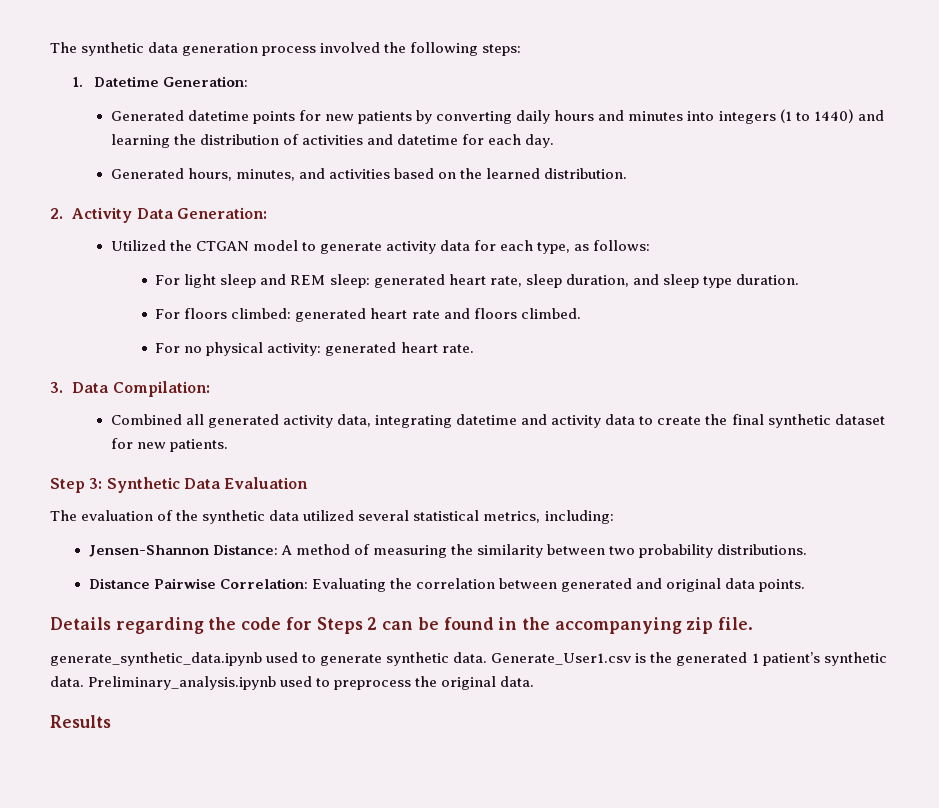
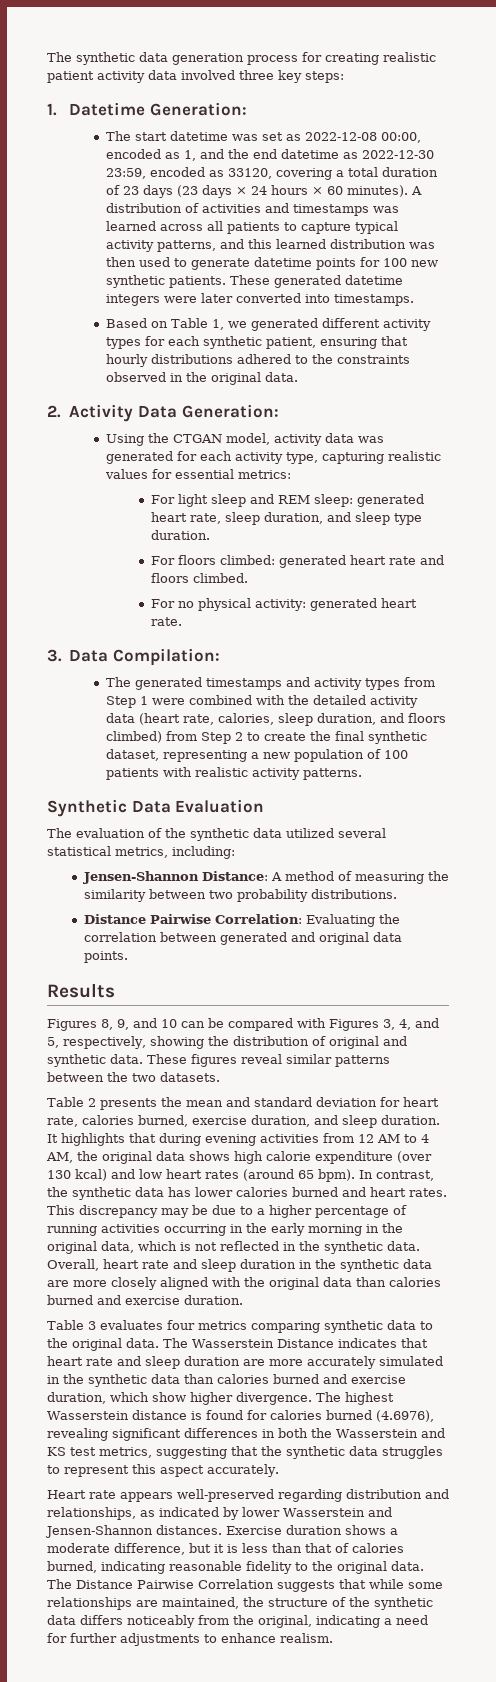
- The synthetic data generation process involved the following steps:
+ The synthetic data generation process for creating realistic patient activity data involved three key steps:
  1. Datetime Generation:
- Generated datetime points for new patients by converting daily hours and minutes into integers (1 to 1440) and learning the distribution of activities and datetime for each day.
- Generated hours, minutes, and activities based on the learned distribution.
+ The start datetime was set as 2022-12-08 00:00, encoded as 1, and the end datetime as 2022-12-30 23:59, encoded as 33120, covering a total duration of 23 days (23 days × 24 hours × 60 minutes). A distribution of activities and timestamps was learned across all patients to capture typical activity patterns, and this learned distribution was then used to generate datetime points for 100 new synthetic patients. These generated datetime integers were later converted into timestamps.
+ Based on Table 1, we generated different activity types for each synthetic patient, ensuring that hourly distributions adhered to the constraints observed in the original data.
- Utilized the CTGAN model to generate activity data for each type, as follows:
+ Using the CTGAN model, activity data was generated for each activity type, capturing realistic values for essential metrics:
- Combined all generated activity data, integrating datetime and activity data to create the final synthetic dataset for new patients.
- Step 3: Synthetic Data Evaluation
+ The generated timestamps and activity types from Step 1 were combined with the detailed activity data (heart rate, calories, sleep duration, and floors climbed) from Step 2 to create the final synthetic dataset, representing a new population of 100 patients with realistic activity patterns.
+ Synthetic Data Evaluation
- Details regarding the code for Steps 2 can be found in the accompanying zip file.
- generate_synthetic_data.ipynb used to generate synthetic data. Generate_User1.csv is the generated 1 patient’s synthetic data. Preliminary_analysis.ipynb used to preprocess the original data.
  Results
+ Figures 8, 9, and 10 can be compared with Figures 3, 4, and 5, respectively, showing the distribution of original and synthetic data. These figures reveal similar patterns between the two datasets.
+ Table 2 presents the mean and standard deviation for heart rate, calories burned, exercise duration, and sleep duration. It highlights that during evening activities from 12 AM to 4 AM, the original data shows high calorie expenditure (over 130 kcal) and low heart rates (around 65 bpm). In contrast, the synthetic data has lower calories burned and heart rates. This discrepancy may be due to a higher percentage of running activities occurring in the early morning in the original data, which is not reflected in the synthetic data. Overall, heart rate and sleep duration in the synthetic data are more closely aligned with the original data than calories burned and exercise duration.
+ Table 3 evaluates four metrics comparing synthetic data to the original data. The Wasserstein Distance indicates that heart rate and sleep duration are more accurately simulated in the synthetic data than calories burned and exercise duration, which show higher divergence. The highest Wasserstein distance is found for calories burned (4.6976), revealing significant differences in both the Wasserstein and KS test metrics, suggesting that the synthetic data struggles to represent this aspect accurately.
+ Heart rate appears well-preserved regarding distribution and relationships, as indicated by lower Wasserstein and Jensen-Shannon distances. Exercise duration shows a moderate difference, but it is less than that of calories burned, indicating reasonable fidelity to the original data. The Distance Pairwise Correlation suggests that while some relationships are maintained, the structure of the synthetic data differs noticeably from the original, indicating a need for further adjustments to enhance realism.

